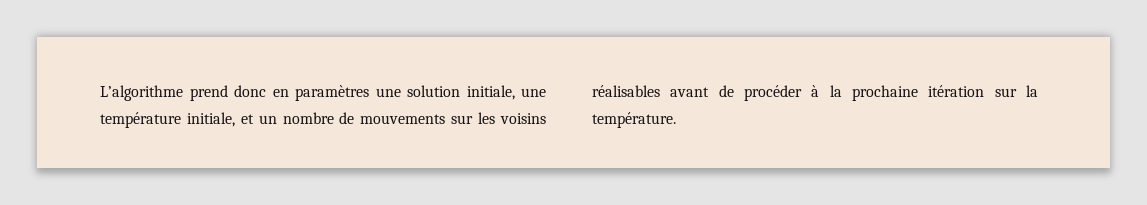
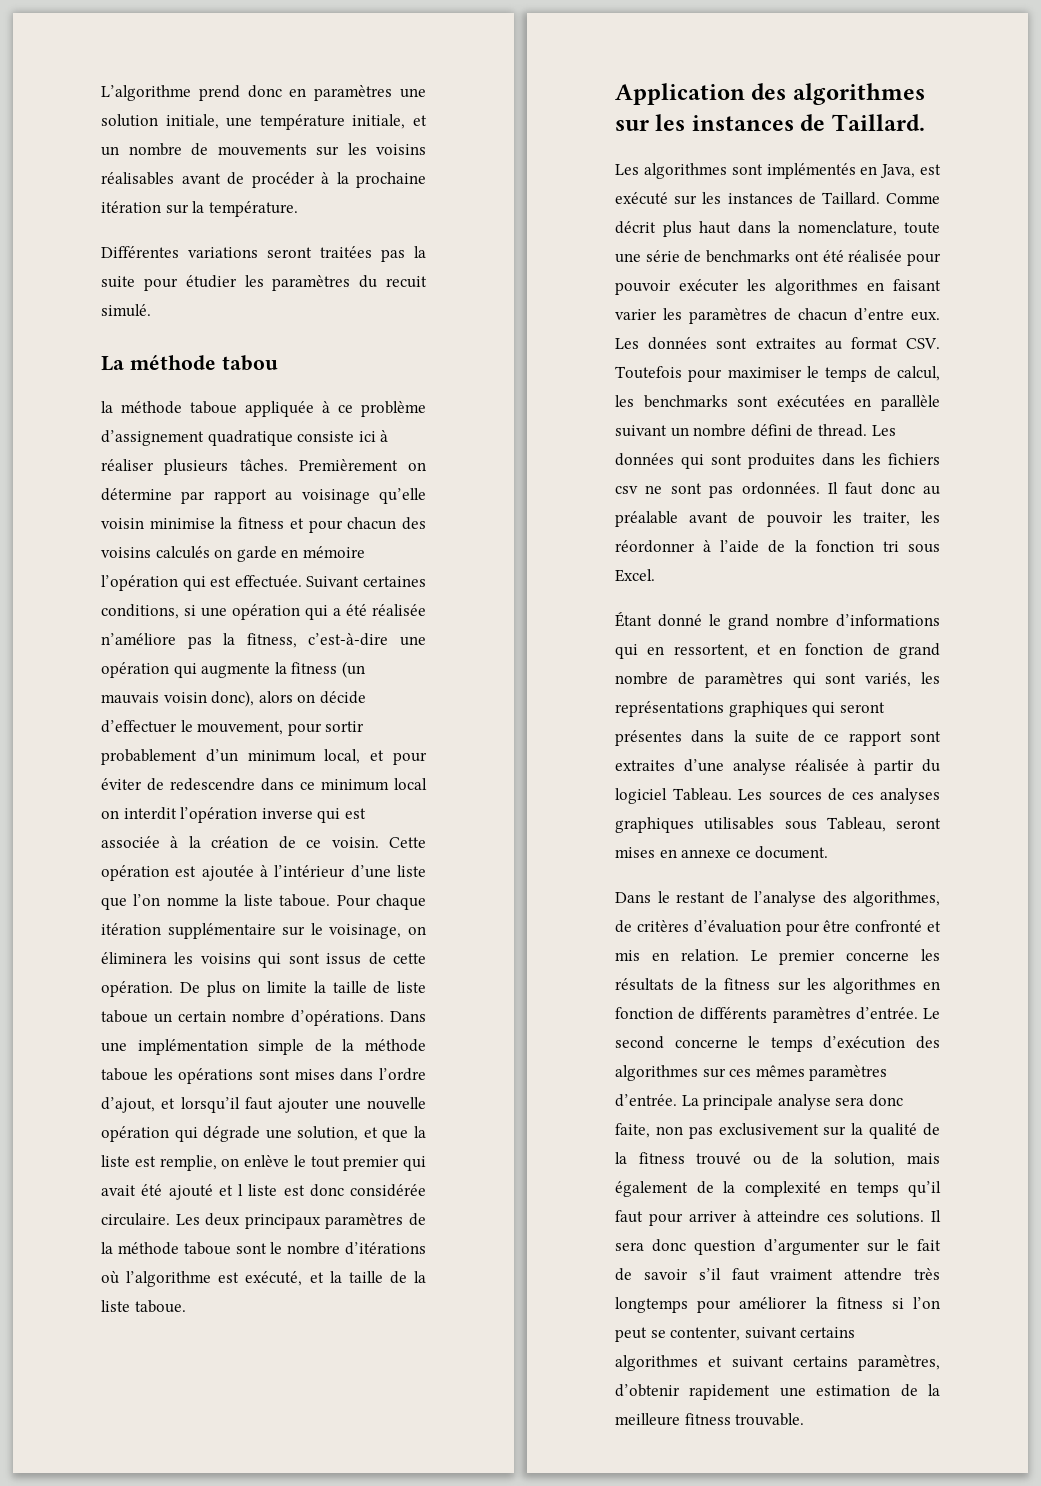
+ Différentes variations seront traitées pas la suite pour étudier les paramètres du recuit simulé.
+ La méthode tabou
+ la méthode taboue appliquée à ce problème d’assignement quadratique consiste ici à réaliser plusieurs tâches. Premièrement on détermine par rapport au voisinage qu’elle voisin minimise la fitness et pour chacun des voisins calculés on garde en mémoire l’opération qui est effectuée. Suivant certaines conditions, si une opération qui a été réalisée n’améliore pas la fitness, c’est-à-dire une opération qui augmente la fitness (un mauvais voisin donc), alors on décide d’effectuer le mouvement, pour sortir probablement d’un minimum local, et pour éviter de redescendre dans ce minimum local on interdit l’opération inverse qui est associée à la création de ce voisin. Cette opération est ajoutée à l’intérieur d’une liste que l’on nomme la liste taboue. Pour chaque itération supplémentaire sur le voisinage, on éliminera les voisins qui sont issus de cette opération. De plus on limite la taille de liste taboue un certain nombre d’opérations. Dans une implémentation simple de la méthode taboue les opérations sont mises dans l’ordre d’ajout, et lorsqu’il faut ajouter une nouvelle opération qui dégrade une solution, et que la liste est remplie, on enlève le tout premier qui avait été ajouté et l liste est donc considérée circulaire. Les deux principaux paramètres de la méthode taboue sont le nombre d’itérations où l’algorithme est exécuté, et la taille de la liste taboue.
+ Application des algorithmes sur les instances de Taillard.
+ Les algorithmes sont implémentés en Java, est exécuté sur les instances de Taillard. Comme décrit plus haut dans la nomenclature, toute une série de benchmarks ont été réalisée pour pouvoir exécuter les algorithmes en faisant varier les paramètres de chacun d’entre eux. Les données sont extraites au format CSV. Toutefois pour maximiser le temps de calcul, les benchmarks sont exécutées en parallèle suivant un nombre défini de thread. Les données qui sont produites dans les fichiers csv ne sont pas ordonnées. Il faut donc au préalable avant de pouvoir les traiter, les réordonner à l’aide de la fonction tri sous Excel.
+ Étant donné le grand nombre d’informations qui en ressortent, et en fonction de grand nombre de paramètres qui sont variés, les représentations graphiques qui seront présentes dans la suite de ce rapport sont extraites d’une analyse réalisée à partir du logiciel Tableau. Les sources de ces analyses graphiques utilisables sous Tableau, seront mises en annexe ce document.
+ Dans le restant de l’analyse des algorithmes, de critères d’évaluation pour être confronté et mis en relation. Le premier concerne les résultats de la fitness sur les algorithmes en fonction de différents paramètres d’entrée. Le second concerne le temps d’exécution des algorithmes sur ces mêmes paramètres d’entrée. La principale analyse sera donc faite, non pas exclusivement sur la qualité de la fitness trouvé ou de la solution, mais également de la complexité en temps qu’il faut pour arriver à atteindre ces solutions. Il sera donc question d’argumenter sur le fait de savoir s’il faut vraiment attendre très longtemps pour améliorer la fitness si l’on peut se contenter, suivant certains algorithmes et suivant certains paramètres, d’obtenir rapidement une estimation de la meilleure fitness trouvable.

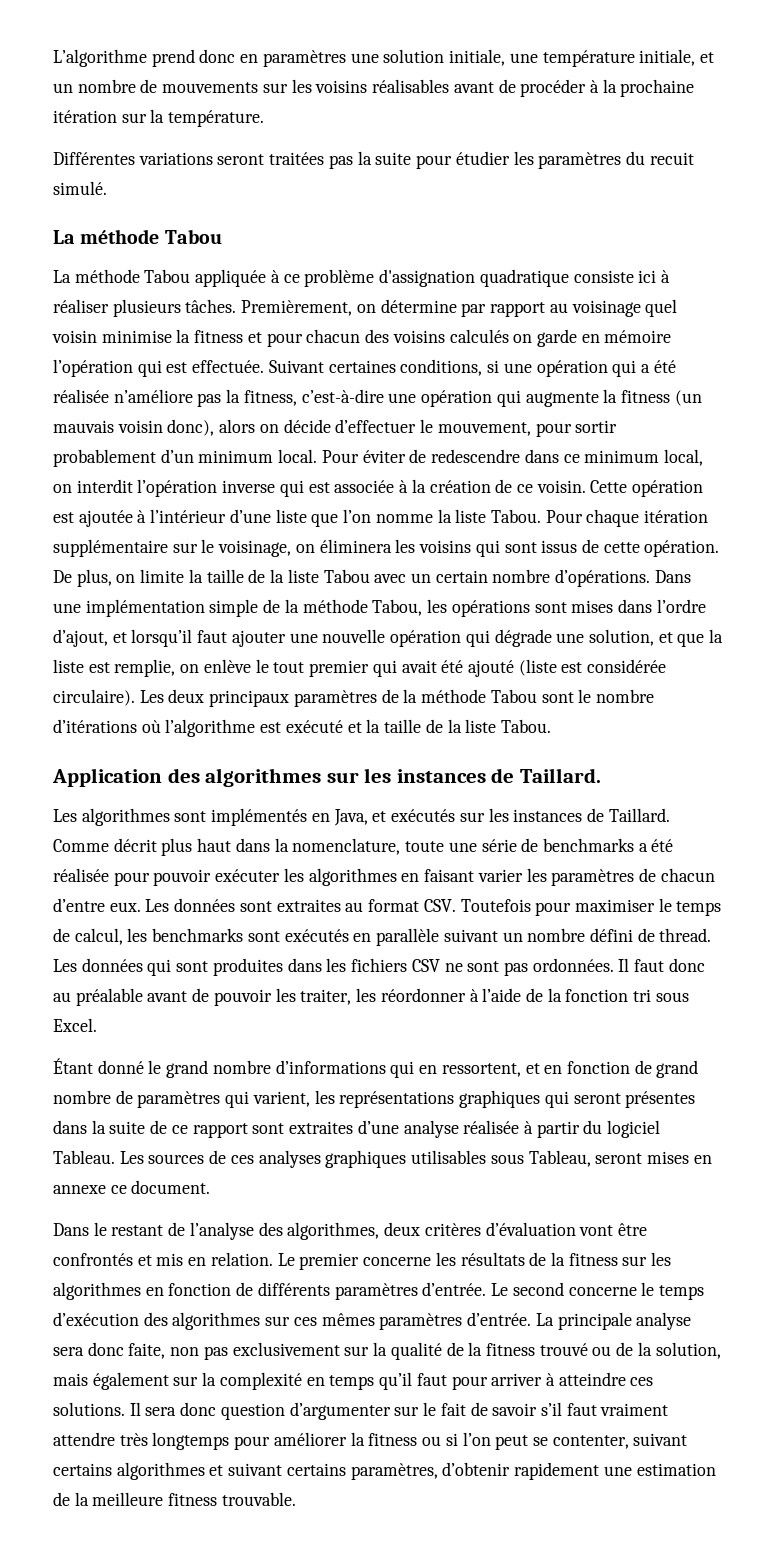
  Différentes variations seront traitées pas la suite pour étudier les paramètres du recuit simulé.
- La méthode tabou
- la méthode taboue appliquée à ce problème d’assignement quadratique consiste ici à réaliser plusieurs tâches.
+ La méthode Tabou
+ La méthode Tabou appliquée à ce problème d'assignation quadratique consiste ici à réaliser plusieurs tâches.
- Premièrement on détermine par rapport au voisinage qu’elle voisin minimise la fitness et pour chacun des voisins calculés on garde en mémoire l’opération qui est effectuée.
+ Premièrement, on détermine par rapport au voisinage quel voisin minimise la fitness et pour chacun des voisins calculés on garde en mémoire l’opération qui est effectuée.
- Suivant certaines conditions, si une opération qui a été réalisée n’améliore pas la fitness, c’est-à-dire une opération qui augmente la fitness (un mauvais voisin donc), alors on décide d’effectuer le mouvement, pour sortir probablement d’un minimum local, et pour éviter de redescendre dans ce minimum local on interdit l’opération inverse qui est associée à la création de ce voisin.
+ Suivant certaines conditions, si une opération qui a été réalisée n’améliore pas la fitness, c’est-à-dire une opération qui augmente la fitness (un mauvais voisin donc), alors on décide d’effectuer le mouvement, pour sortir probablement d’un minimum local. Pour éviter de redescendre dans ce minimum local, on interdit l’opération inverse qui est associée à la création de ce voisin.
- Cette opération est ajoutée à l’intérieur d’une liste que l’on nomme la liste taboue.
+ Cette opération est ajoutée à l’intérieur d’une liste que l’on nomme la liste Tabou.
- De plus on limite la taille de liste taboue un certain nombre d’opérations.
+ De plus, on limite la taille de la liste Tabou avec un certain nombre d’opérations.
- Dans une implémentation simple de la méthode taboue les opérations sont mises dans l’ordre d’ajout, et lorsqu’il faut ajouter une nouvelle opération qui dégrade une solution, et que la liste est remplie, on enlève le tout premier qui avait été ajouté et l liste est donc considérée circulaire.
+ Dans une implémentation simple de la méthode Tabou, les opérations sont mises dans l’ordre d’ajout, et lorsqu’il faut ajouter une nouvelle opération qui dégrade une solution, et que la liste est remplie, on enlève le tout premier qui avait été ajouté (liste est considérée circulaire).
- Les deux principaux paramètres de la méthode taboue sont le nombre d’itérations où l’algorithme est exécuté, et la taille de la liste taboue.
+ Les deux principaux paramètres de la méthode Tabou sont le nombre d’itérations où l’algorithme est exécuté et la taille de la liste Tabou.
- Les algorithmes sont implémentés en Java, est exécuté sur les instances de Taillard.
+ Les algorithmes sont implémentés en Java, et exécutés sur les instances de Taillard.
- Comme décrit plus haut dans la nomenclature, toute une série de benchmarks ont été réalisée pour pouvoir exécuter les algorithmes en faisant varier les paramètres de chacun d’entre eux.
+ Comme décrit plus haut dans la nomenclature, toute une série de benchmarks a été réalisée pour pouvoir exécuter les algorithmes en faisant varier les paramètres de chacun d’entre eux.
- Les données sont extraites au format CSV. Toutefois pour maximiser le temps de calcul, les benchmarks sont exécutées en parallèle suivant un nombre défini de thread.
+ Les données sont extraites au format CSV. Toutefois pour maximiser le temps de calcul, les benchmarks sont exécutés en parallèle suivant un nombre défini de thread.
- Les données qui sont produites dans les fichiers csv ne sont pas ordonnées.
+ Les données qui sont produites dans les fichiers CSV ne sont pas ordonnées.
- Étant donné le grand nombre d’informations qui en ressortent, et en fonction de grand nombre de paramètres qui sont variés, les représentations graphiques qui seront présentes dans la suite de ce rapport sont extraites d’une analyse réalisée à partir du logiciel Tableau.
+ Étant donné le grand nombre d’informations qui en ressortent, et en fonction de grand nombre de paramètres qui varient, les représentations graphiques qui seront présentes dans la suite de ce rapport sont extraites d’une analyse réalisée à partir du logiciel Tableau.
- Dans le restant de l’analyse des algorithmes, de critères d’évaluation pour être confronté et mis en relation.
+ Dans le restant de l’analyse des algorithmes, deux critères d’évaluation vont être confrontés et mis en relation.
- La principale analyse sera donc faite, non pas exclusivement sur la qualité de la fitness trouvé ou de la solution, mais également de la complexité en temps qu’il faut pour arriver à atteindre ces solutions.
+ La principale analyse sera donc faite, non pas exclusivement sur la qualité de la fitness trouvé ou de la solution, mais également sur la complexité en temps qu’il faut pour arriver à atteindre ces solutions.
- Il sera donc question d’argumenter sur le fait de savoir s’il faut vraiment attendre très longtemps pour améliorer la fitness si l’on peut se contenter, suivant certains algorithmes et suivant certains paramètres, d’obtenir rapidement une estimation de la meilleure fitness trouvable.
+ Il sera donc question d’argumenter sur le fait de savoir s’il faut vraiment attendre très longtemps pour améliorer la fitness ou si l’on peut se contenter, suivant certains algorithmes et suivant certains paramètres, d’obtenir rapidement une estimation de la meilleure fitness trouvable.

